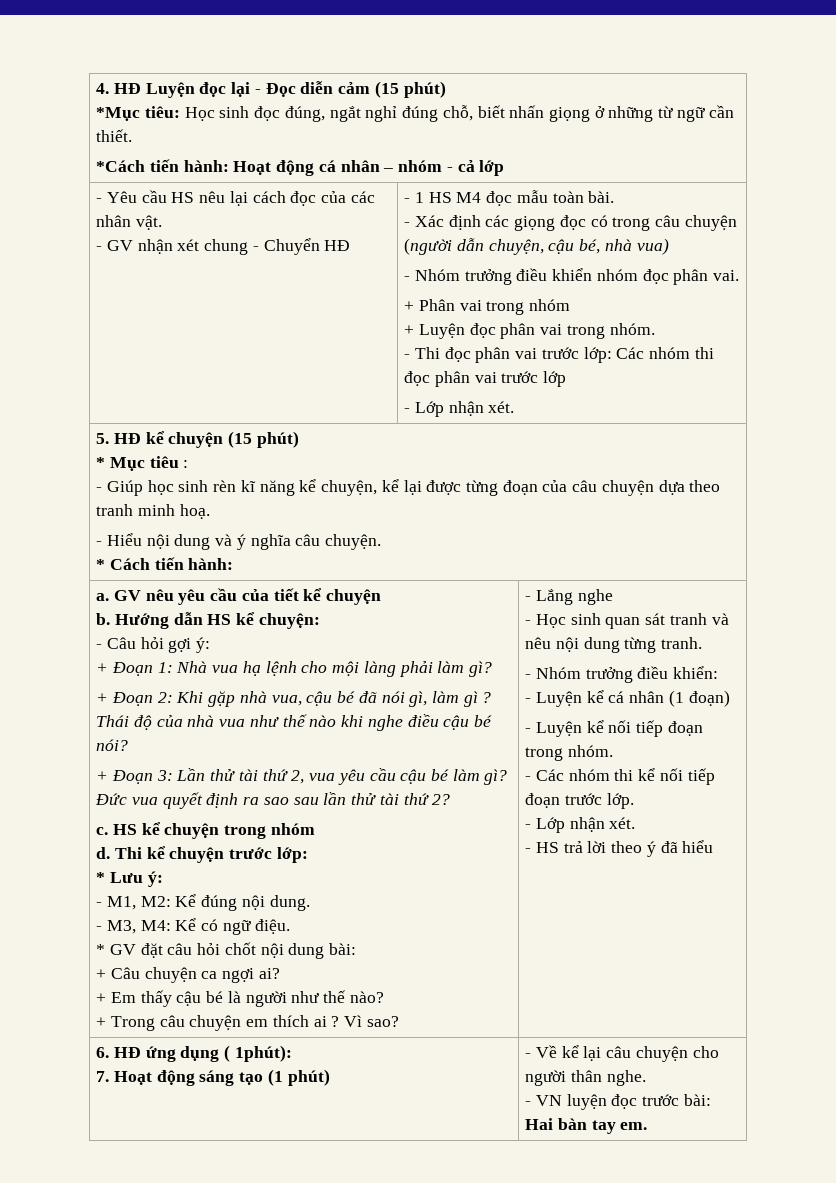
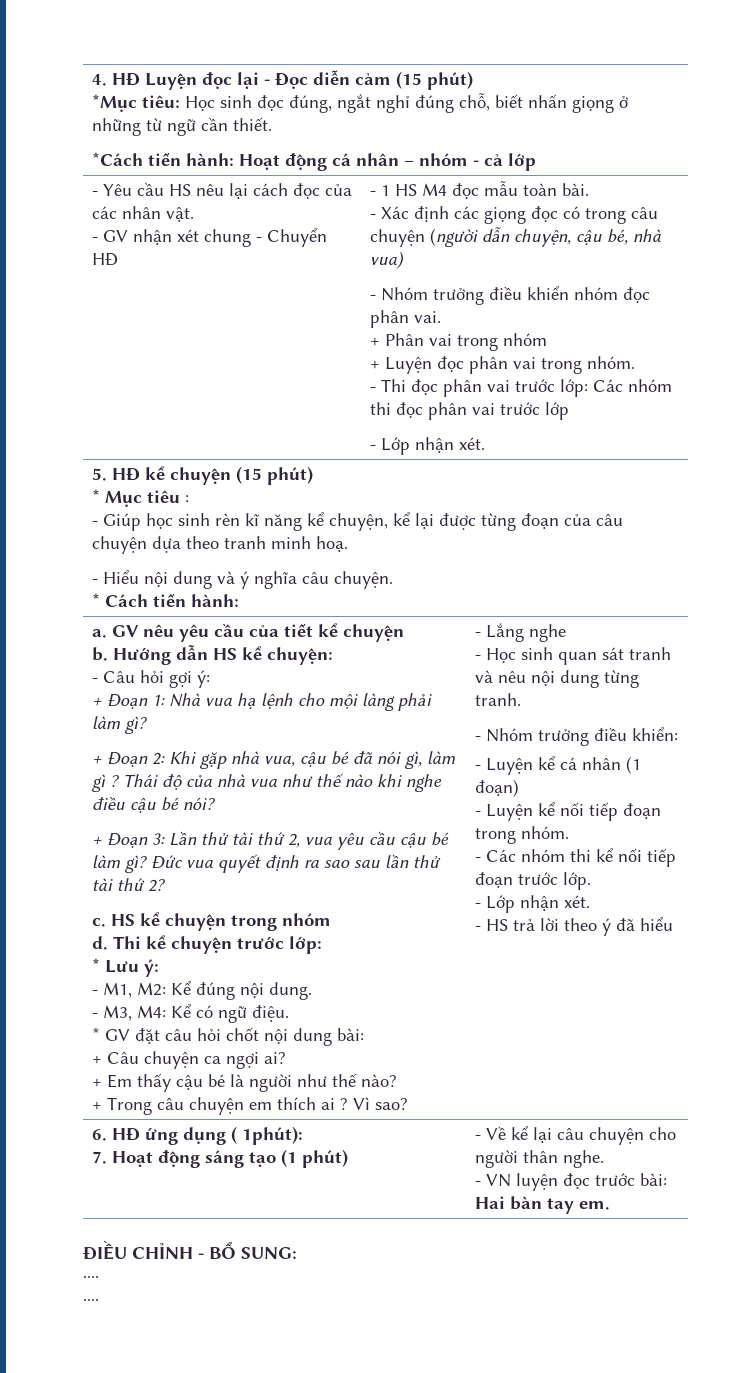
+ ĐIỀU CHỈNH - BỔ SUNG:
+ ....
+ ....

